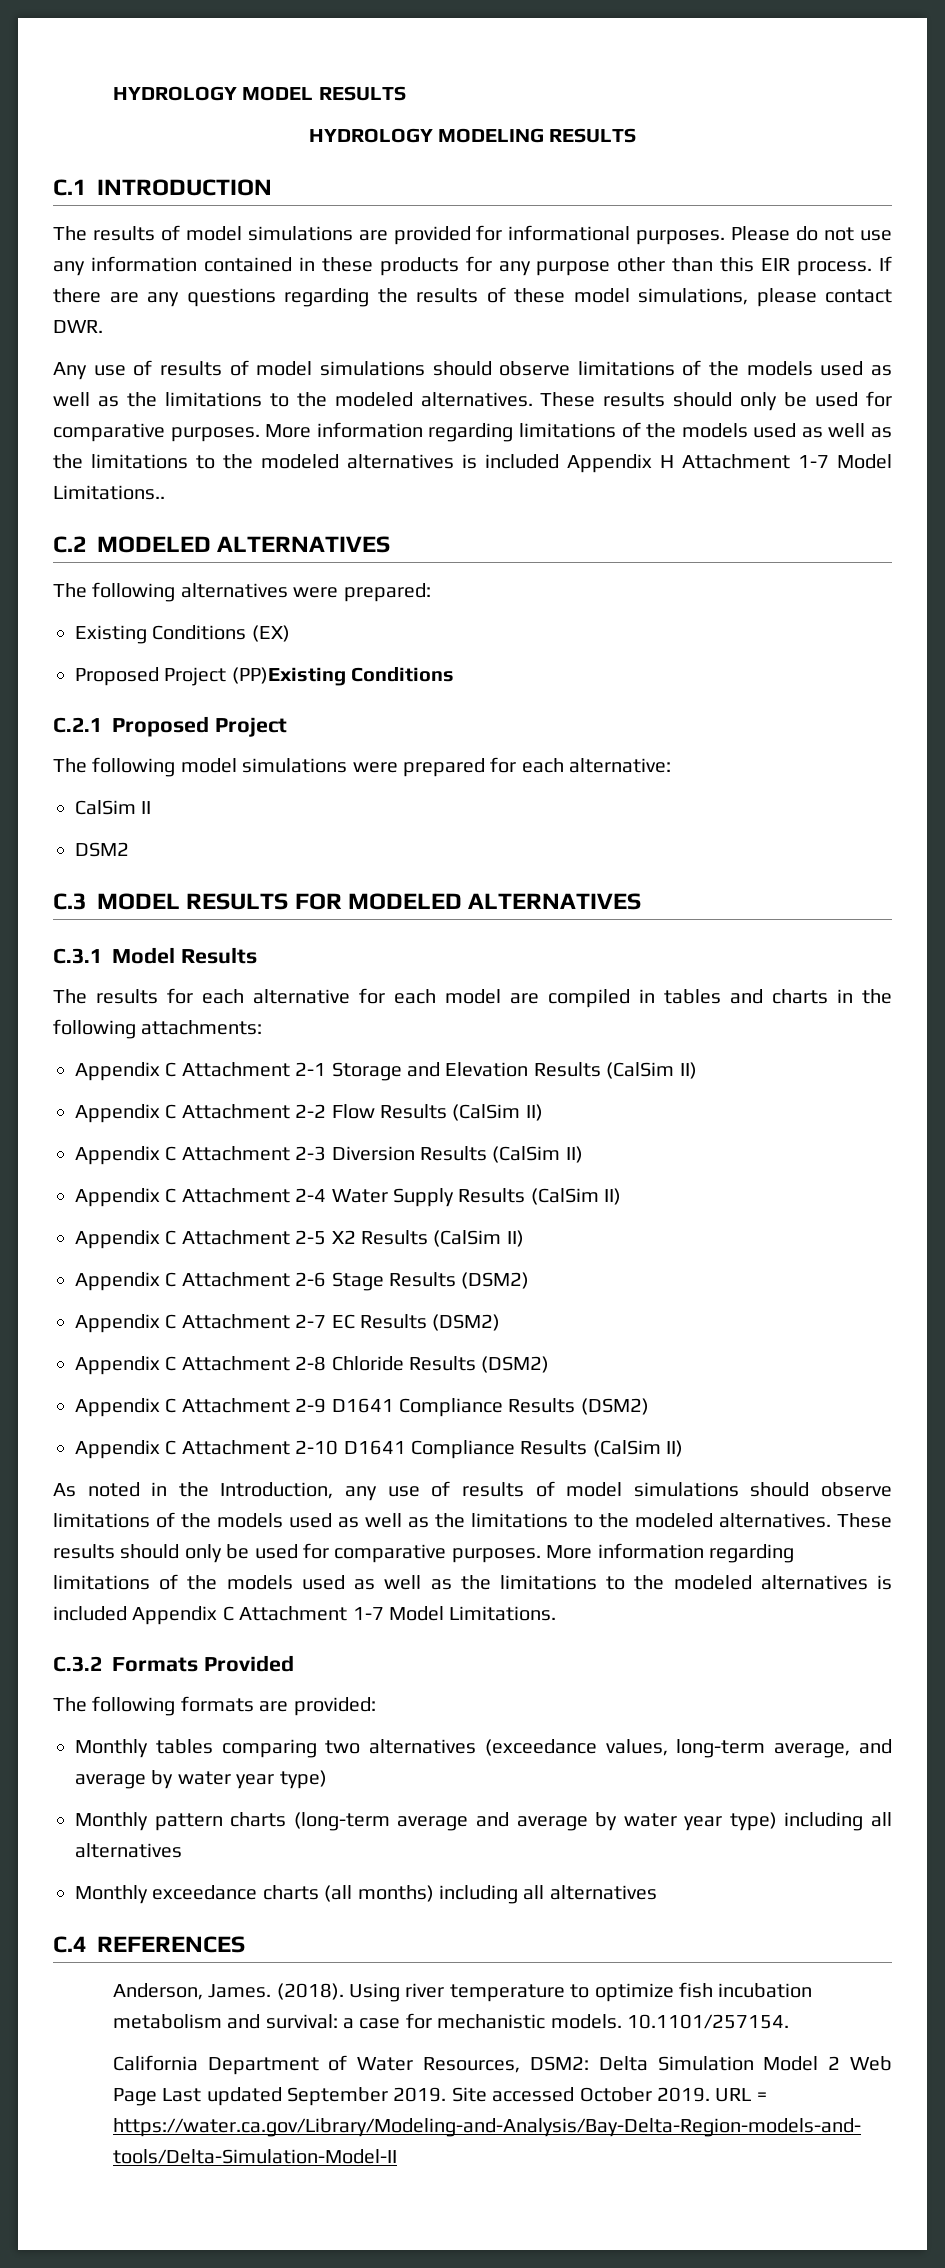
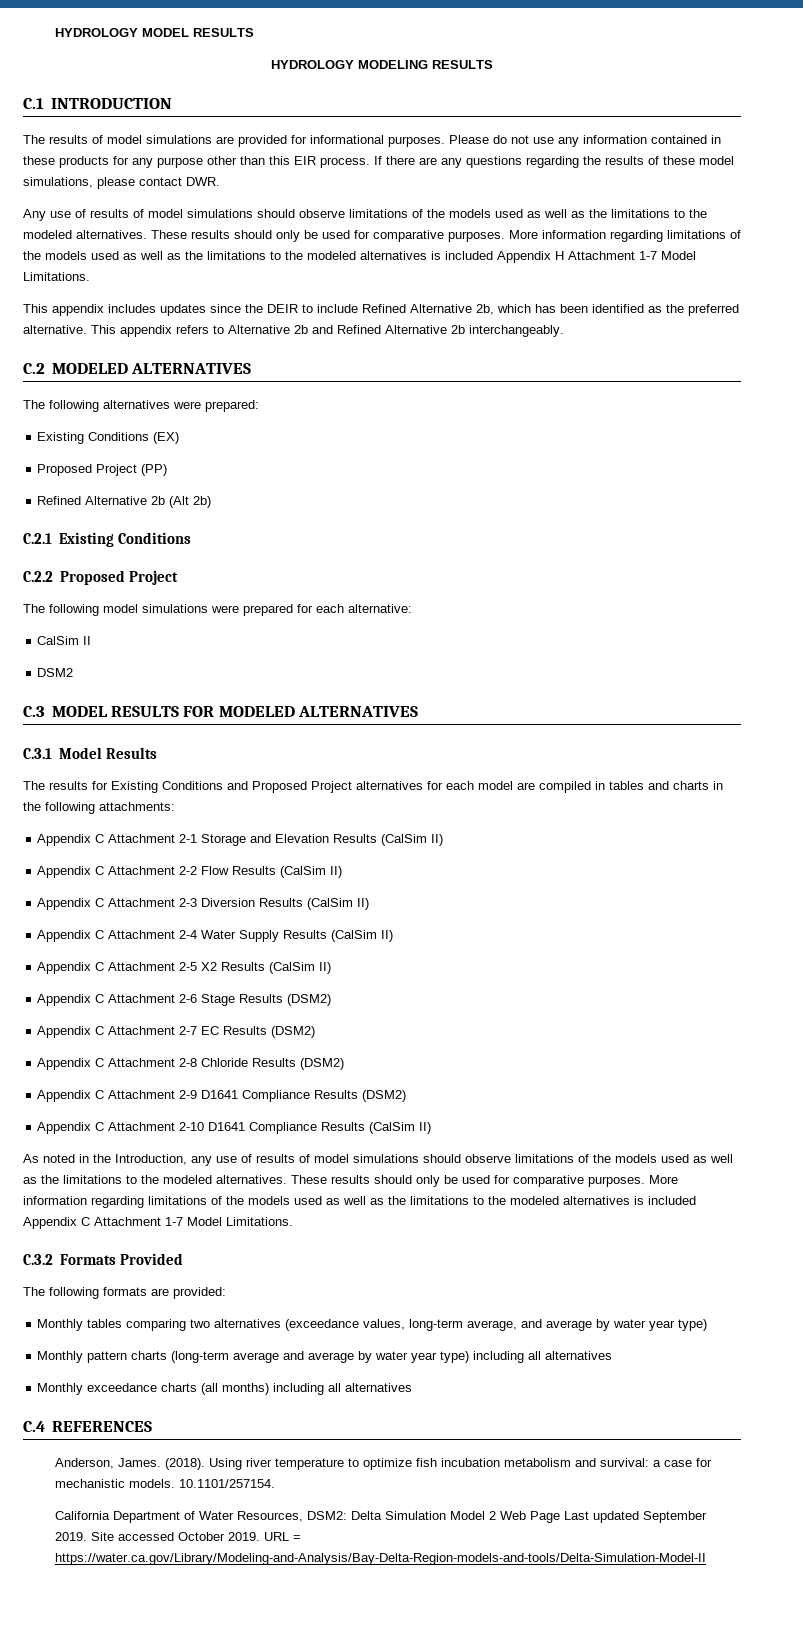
- More information regarding limitations of the models used as well as the limitations to the modeled alternatives is included Appendix H Attachment 1-7 Model Limitations..
+ More information regarding limitations of the models used as well as the limitations to the modeled alternatives is included Appendix H Attachment 1-7 Model Limitations.
+ This appendix includes updates since the DEIR to include Refined Alternative 2b, which has been identified as the preferred alternative. This appendix refers to Alternative 2b and Refined Alternative 2b interchangeably.
- Proposed Project (PP)Existing Conditions
+ Proposed Project (PP)
+ Refined Alternative 2b (Alt 2b)
+ C.2.1 Existing Conditions
- C.2.1 Proposed Project
+ C.2.2 Proposed Project
- The results for each alternative for each model are compiled in tables and charts in the following attachments:
+ The results for Existing Conditions and Proposed Project alternatives for each model are compiled in tables and charts in the following attachments:

